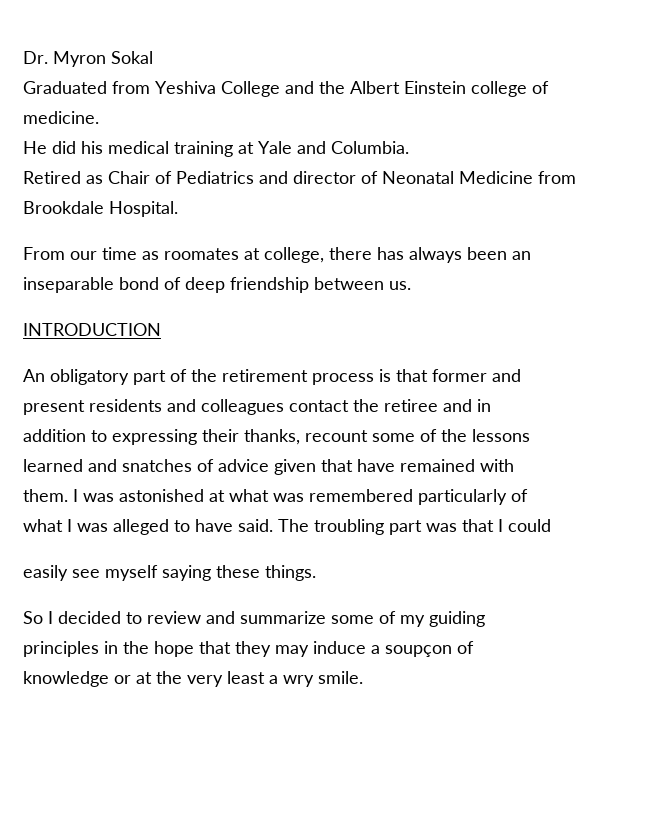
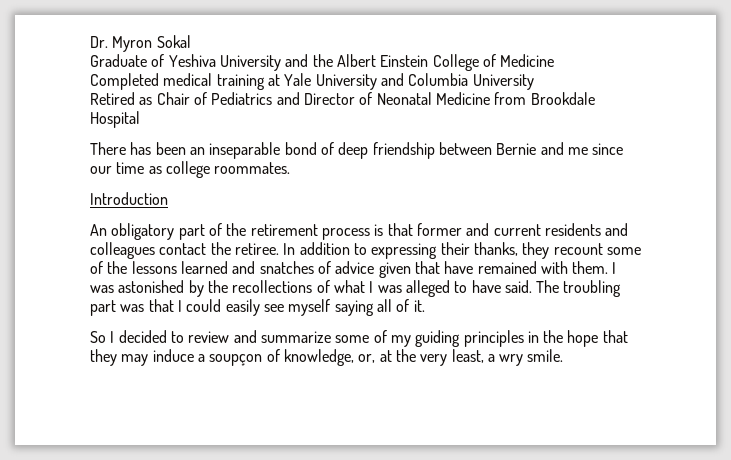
- Graduated from Yeshiva College and the Albert Einstein college of medicine.
- He did his medical training at Yale and Columbia.
+ Graduate of Yeshiva University and the Albert Einstein College of Medicine
+ Completed medical training at Yale University and Columbia University
- Retired as Chair of Pediatrics and director of Neonatal Medicine from Brookdale Hospital.
- From our time as roomates at college, there has always been an inseparable bond of deep friendship between us.
- INTRODUCTION
+ Retired as Chair of Pediatrics and Director of Neonatal Medicine from Brookdale Hospital
+ There has been an inseparable bond of deep friendship between Bernie and me since our time as college roommates.
+ Introduction
- An obligatory part of the retirement process is that former and
- present residents and colleagues contact the retiree and in
- addition to expressing their thanks, recount some of the lessons
- learned and snatches of advice given that have remained with
- them.
+ An obligatory part of the retirement process is that former and current residents and colleagues contact the retiree. In addition to expressing their thanks, they recount some of the lessons learned and snatches of advice given that have remained with them.
- I was astonished at what was remembered particularly of
- what I was alleged to have said.
+ I was astonished by the recollections of what I was alleged to have said.
- The troubling part was that I could
- easily see myself saying these things.
+ The troubling part was that I could easily see myself saying all of it.
- So I decided to review and summarize some of my guiding
- principles in the hope that they may induce a soupçon of
- knowledge or at the very least a wry smile.
+ So I decided to review and summarize some of my guiding principles in the hope that they may induce a soupçon of knowledge, or, at the very least, a wry smile.

